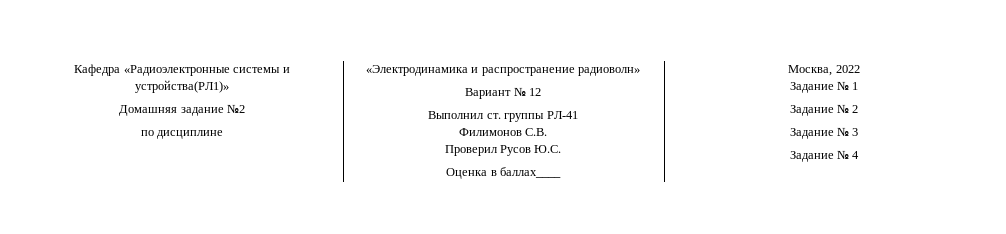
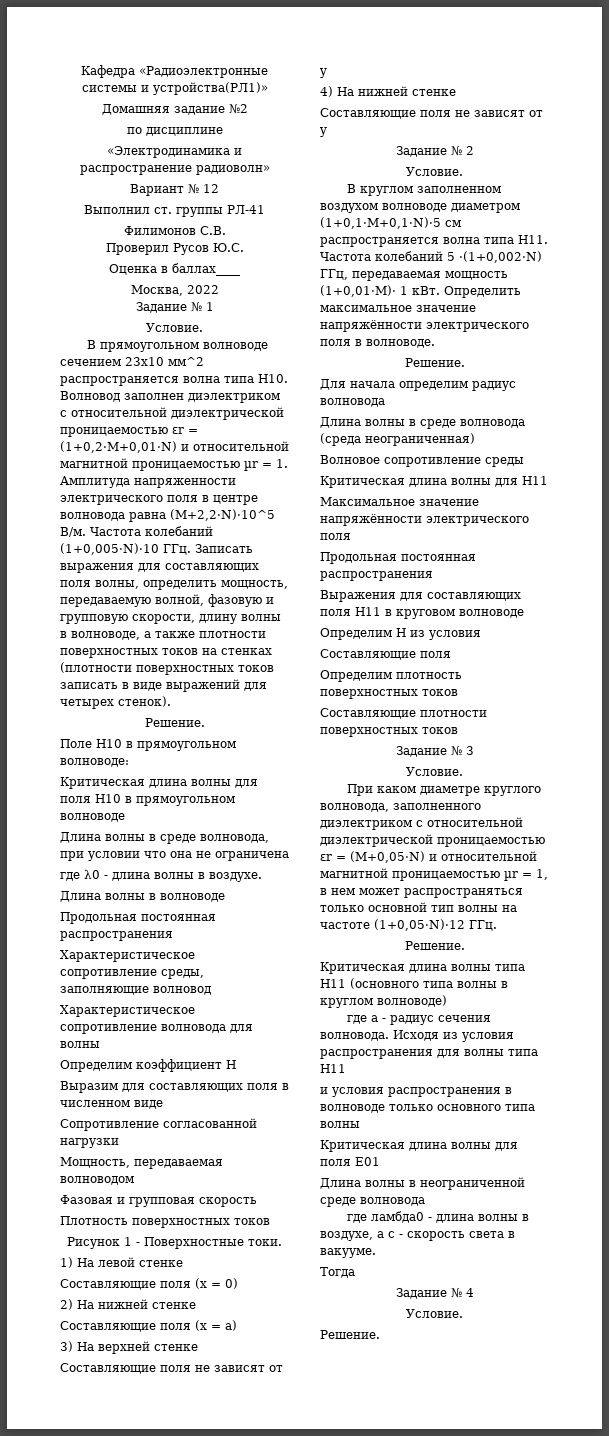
  Задание № 1
+ Условие.
+ В прямоугольном волноводе сечением 23х10 мм^2 распространяется волна типа Н10. Волновод заполнен диэлектриком с относительной диэлектрической проницаемостью εr = (1+0,2·M+0,01·N) и относительной магнитной проницаемостью µr = 1. Амплитуда напряженности электрического поля в центре волновода равна (M+2,2·N)·10^5 В/м. Частота колебаний (1+0,005·N)·10 ГГц. Записать выражения для составляющих поля волны, определить мощность, передаваемую волной, фазовую и групповую скорости, длину волны в волноводе, а также плотности поверхностных токов на стенках (плотности поверхностных токов записать в виде выражений для четырех стенок).
+ Решение.
+ Поле H10 в прямоугольном волноводе:
+ Критическая длина волны для поля H10 в прямоугольном волноводе
+ Длина волны в среде волновода, при условии что она не ограничена
+ где λ0 - длина волны в воздухе.
+ Длина волны в волноводе
+ Продольная постоянная распространения
+ Характеристическое сопротивление среды, заполняющие волновод
+ Характеристическое сопротивление волновода для волны
+ Определим коэффициент H
+ Выразим для составляющих поля в численном виде
+ Сопротивление согласованной нагрузки
+ Мощность, передаваемая волноводом
+ Фазовая и групповая скорость
+ Плотность поверхностных токов
+ Рисунок 1 - Поверхностные токи.
+ 1) На левой стенке
+ Составляющие поля (х = 0)
+ 2) На нижней стенке
+ Составляющие поля (х = a)
+ 3) На верхней стенке
+ Составляющие поля не зависят от y
+ 4) На нижней стенке
+ Составляющие поля не зависят от y
  Задание № 2
+ Условие.
+ В круглом заполненном воздухом волноводе диаметром (1+0,1·M+0,1·N)·5 см распространяется волна типа H11. Частота колебаний 5 ·(1+0,002·N) ГГц, передаваемая мощность (1+0,01·M)· 1 кВт. Определить максимальное значение напряжённости электрического поля в волноводе.
+ Решение.
+ Для начала определим радиус волновода
+ Длина волны в среде волновода (среда неограниченная)
+ Волновое сопротивление среды
+ Критическая длина волны для H11
+ Максимальное значение напряжённости электрического поля
+ Продольная постоянная распространения
+ Выражения для составляющих поля H11 в круговом волноводе
+ Определим H из условия
+ Составляющие поля
+ Определим плотность поверхностных токов
+ Составляющие плотности поверхностных токов
  Задание № 3
+ Условие.
+ При каком диаметре круглого волновода, заполненного диэлектриком с относительной диэлектрической проницаемостью εr = (M+0,05·N) и относительной магнитной проницаемостью µr = 1, в нем может распространяться только основной тип волны на частоте (1+0,05·N)·12 ГГц.
+ Решение.
+ Критическая длина волны типа H11 (основного типа волны в круглом волноводе)
+ где a - радиус сечения волновода. Исходя из условия распространения для волны типа H11
+ и условия распространения в волноводе только основного типа волны
+ Критическая длина волны для поля E01
+ Длина волны в неограниченной среде волновода
+ где ламбда0 - длина волны в воздухе, а с - скорость света в вакууме.
+ Тогда
  Задание № 4
+ Условие.
+ Решение.

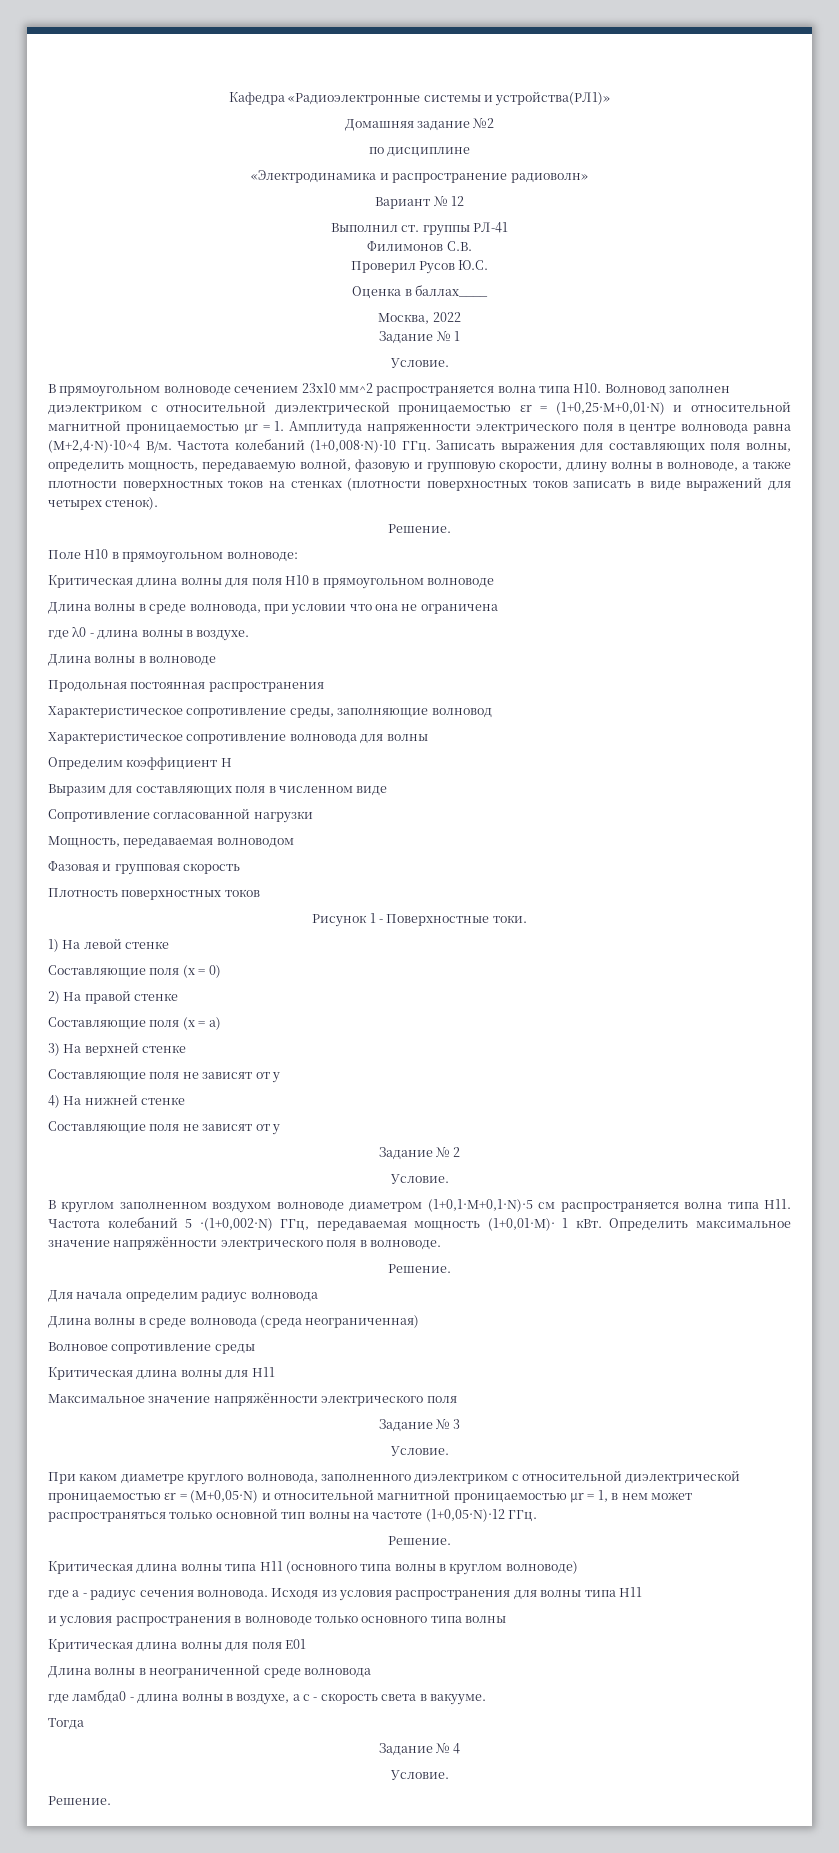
- В прямоугольном волноводе сечением 23х10 мм^2 распространяется волна типа Н10. Волновод заполнен диэлектриком с относительной диэлектрической проницаемостью εr = (1+0,2·M+0,01·N) и относительной магнитной проницаемостью µr = 1. Амплитуда напряженности электрического поля в центре волновода равна (M+2,2·N)·10^5 В/м. Частота колебаний (1+0,005·N)·10 ГГц. Записать выражения для составляющих поля волны, определить мощность, передаваемую волной, фазовую и групповую скорости, длину волны в волноводе, а также плотности поверхностных токов на стенках (плотности поверхностных токов записать в виде выражений для четырех стенок).
+ В прямоугольном волноводе сечением 23х10 мм^2 распространяется волна типа Н10. Волновод заполнен диэлектриком с относительной диэлектрической проницаемостью εr = (1+0,25·M+0,01·N) и относительной магнитной проницаемостью µr = 1. Амплитуда напряженности электрического поля в центре волновода равна (M+2,4·N)·10^4 В/м. Частота колебаний (1+0,008·N)·10 ГГц. Записать выражения для составляющих поля волны, определить мощность, передаваемую волной, фазовую и групповую скорости, длину волны в волноводе, а также плотности поверхностных токов на стенках (плотности поверхностных токов записать в виде выражений для четырех стенок).
- 2) На нижней стенке
+ 2) На правой стенке
  Максимальное значение напряжённости электрического поля
- Продольная постоянная распространения
- Выражения для составляющих поля H11 в круговом волноводе
- Определим H из условия
- Составляющие поля
- Определим плотность поверхностных токов
- Составляющие плотности поверхностных токов

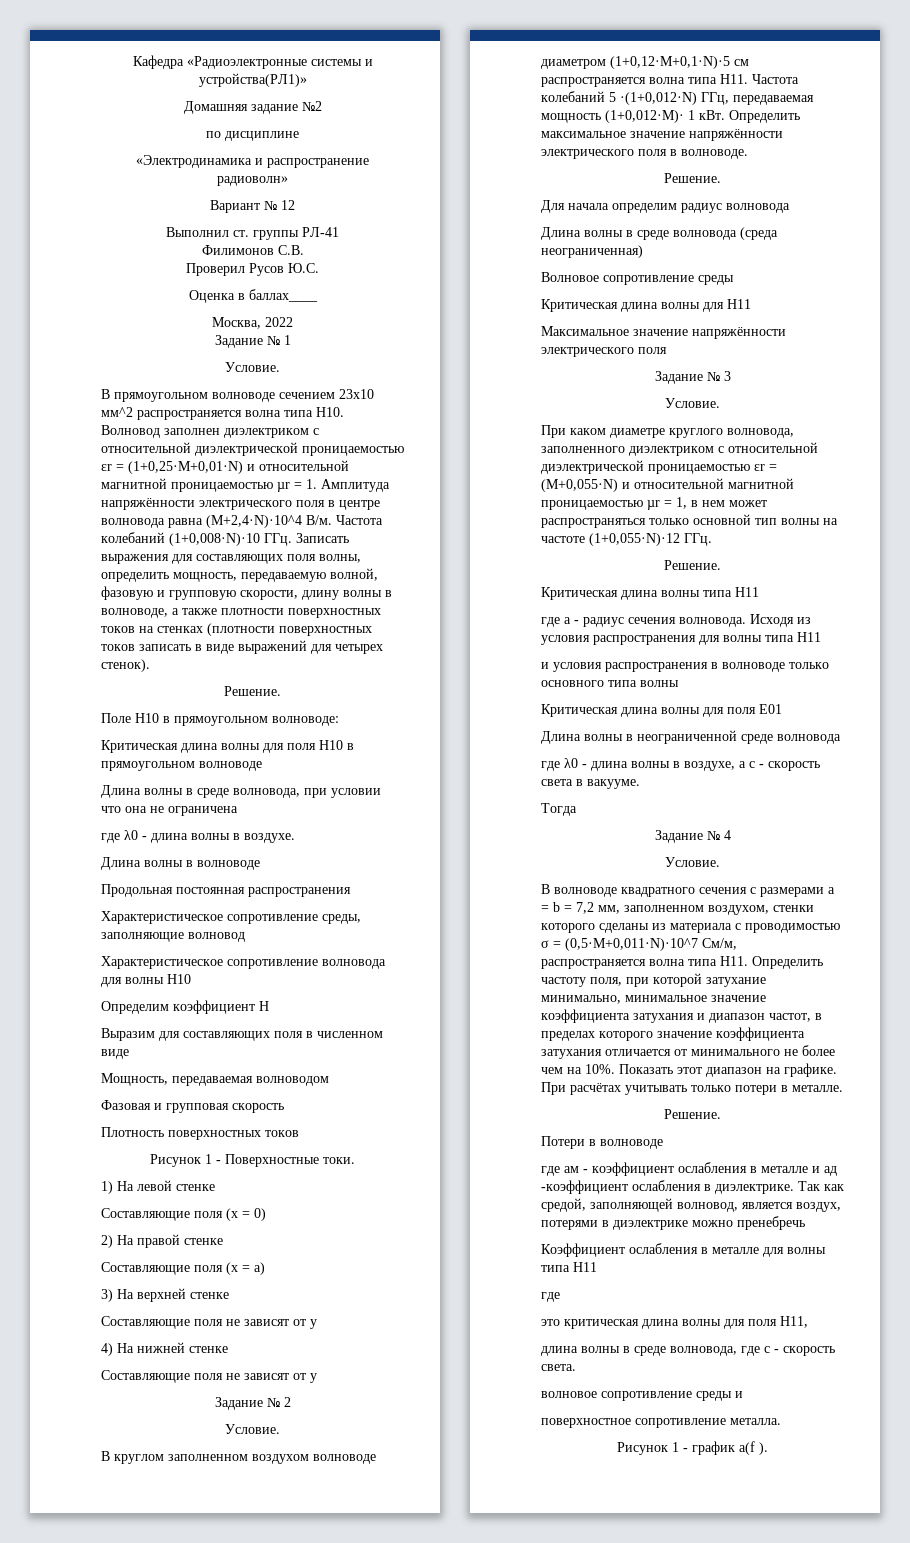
- В прямоугольном волноводе сечением 23х10 мм^2 распространяется волна типа Н10. Волновод заполнен диэлектриком с относительной диэлектрической проницаемостью εr = (1+0,25·M+0,01·N) и относительной магнитной проницаемостью µr = 1. Амплитуда напряженности электрического поля в центре волновода равна (M+2,4·N)·10^4 В/м. Частота колебаний (1+0,008·N)·10 ГГц. Записать выражения для составляющих поля волны, определить мощность, передаваемую волной, фазовую и групповую скорости, длину волны в волноводе, а также плотности поверхностных токов на стенках (плотности поверхностных токов записать в виде выражений для четырех стенок).
+ В прямоугольном волноводе сечением 23х10 мм^2 распространяется волна типа Н10. Волновод заполнен диэлектриком с относительной диэлектрической проницаемостью εr = (1+0,25·M+0,01·N) и относительной магнитной проницаемостью µr = 1. Амплитуда напряжённости электрического поля в центре волновода равна (M+2,4·N)·10^4 В/м. Частота колебаний (1+0,008·N)·10 ГГц. Записать выражения для составляющих поля волны, определить мощность, передаваемую волной, фазовую и групповую скорости, длину волны в волноводе, а также плотности поверхностных токов на стенках (плотности поверхностных токов записать в виде выражений для четырех стенок).
- Характеристическое сопротивление волновода для волны
+ Характеристическое сопротивление волновода для волны Н10
- Сопротивление согласованной нагрузки
- В круглом заполненном воздухом волноводе диаметром (1+0,1·M+0,1·N)·5 см распространяется волна типа H11. Частота колебаний 5 ·(1+0,002·N) ГГц, передаваемая мощность (1+0,01·M)· 1 кВт.
+ В круглом заполненном воздухом волноводе диаметром (1+0,12·M+0,1·N)·5 см распространяется волна типа H11. Частота колебаний 5 ·(1+0,012·N) ГГц, передаваемая мощность (1+0,012·M)· 1 кВт.
- При каком диаметре круглого волновода, заполненного диэлектриком с относительной диэлектрической проницаемостью εr = (M+0,05·N) и относительной магнитной проницаемостью µr = 1, в нем может распространяться только основной тип волны на частоте (1+0,05·N)·12 ГГц.
+ При каком диаметре круглого волновода, заполненного диэлектриком с относительной диэлектрической проницаемостью εr = (M+0,055·N) и относительной магнитной проницаемостью µr = 1, в нем может распространяться только основной тип волны на частоте (1+0,055·N)·12 ГГц.
- Критическая длина волны типа H11 (основного типа волны в круглом волноводе)
+ Критическая длина волны типа H11
- где ламбда0 - длина волны в воздухе, а с - скорость света в вакууме.
+ где λ0 - длина волны в воздухе, а с - скорость света в вакууме.
  Задание № 4
  Условие.
+ В волноводе квадратного сечения с размерами a = b = 7,2 мм, заполненном воздухом, стенки которого сделаны из материала с проводимостью σ = (0,5·M+0,011·N)·10^7 См/м, распространяется волна типа Н11. Определить частоту поля, при которой затухание минимально, минимальное значение коэффициента затухания и диапазон частот, в пределах которого значение коэффициента затухания отличается от минимального не более чем на 10%. Показать этот диапазон на графике. При расчётах учитывать только потери в металле.
  Решение.
+ Потери в волноводе
+ где ам - коэффициент ослабления в металле и ад -коэффициент ослабления в диэлектрике. Так как средой, заполняющей волновод, является воздух, потерями в диэлектрике можно пренебречь
+ Коэффициент ослабления в металле для волны типа Н11
+ где
+ это критическая длина волны для поля Н11,
+ длина волны в среде волновода, где с - скорость света.
+ волновое сопротивление среды и
+ поверхностное сопротивление металла.
+ Рисунок 1 - график a(f ).

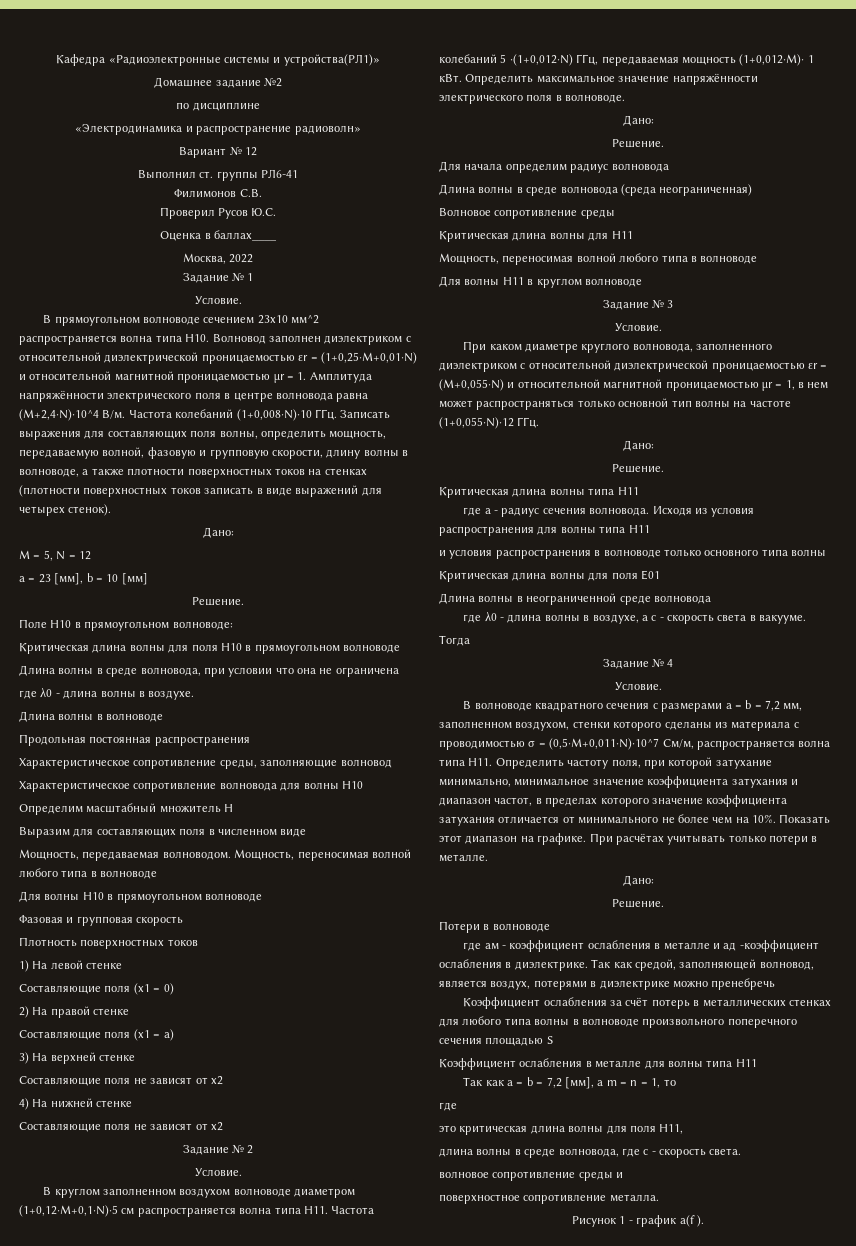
- Домашняя задание №2
+ Домашнее задание №2
- Выполнил ст. группы РЛ-41
+ Выполнил ст. группы РЛ6-41
  В прямоугольном волноводе сечением 23х10 мм^2 распространяется волна типа Н10. Волновод заполнен диэлектриком с относительной диэлектрической проницаемостью εr = (1+0,25·M+0,01·N) и относительной магнитной проницаемостью µr = 1. Амплитуда напряжённости электрического поля в центре волновода равна (M+2,4·N)·10^4 В/м. Частота колебаний (1+0,008·N)·10 ГГц. Записать выражения для составляющих поля волны, определить мощность, передаваемую волной, фазовую и групповую скорости, длину волны в волноводе, а также плотности поверхностных токов на стенках (плотности поверхностных токов записать в виде выражений для четырех стенок).
+ Дано:
+ M = 5, N = 12
+ a = 23 [мм], b = 10 [мм]
- Определим коэффициент H
+ Определим масштабный множитель H
- Мощность, передаваемая волноводом
+ Мощность, передаваемая волноводом. Мощность, переносимая волной любого типа в волноводе
+ Для волны Н10 в прямоугольном волноводе
- Рисунок 1 - Поверхностные токи.
- Составляющие поля (х = 0)
+ Составляющие поля (х1 = 0)
- Составляющие поля (х = a)
+ Составляющие поля (х1 = a)
  3) На верхней стенке
- Составляющие поля не зависят от y
+ Составляющие поля не зависят от x2
  4) На нижней стенке
- Составляющие поля не зависят от y
+ Составляющие поля не зависят от x2
  Определить максимальное значение напряжённости электрического поля в волноводе.
+ Дано:
  Критическая длина волны для H11
- Максимальное значение напряжённости электрического поля
+ Мощность, переносимая волной любого типа в волноводе
+ Для волны Н11 в круглом волноводе
  При каком диаметре круглого волновода, заполненного диэлектриком с относительной диэлектрической проницаемостью εr = (M+0,055·N) и относительной магнитной проницаемостью µr = 1, в нем может распространяться только основной тип волны на частоте (1+0,055·N)·12 ГГц.
+ Дано:
  При расчётах учитывать только потери в металле.
+ Дано:
+ Коэффициент ослабления за счёт потерь в металлических стенках для любого типа волны в волноводе произвольного поперечного сечения площадью S
+ Так как a = b = 7,2 [мм], а m = n = 1, то

